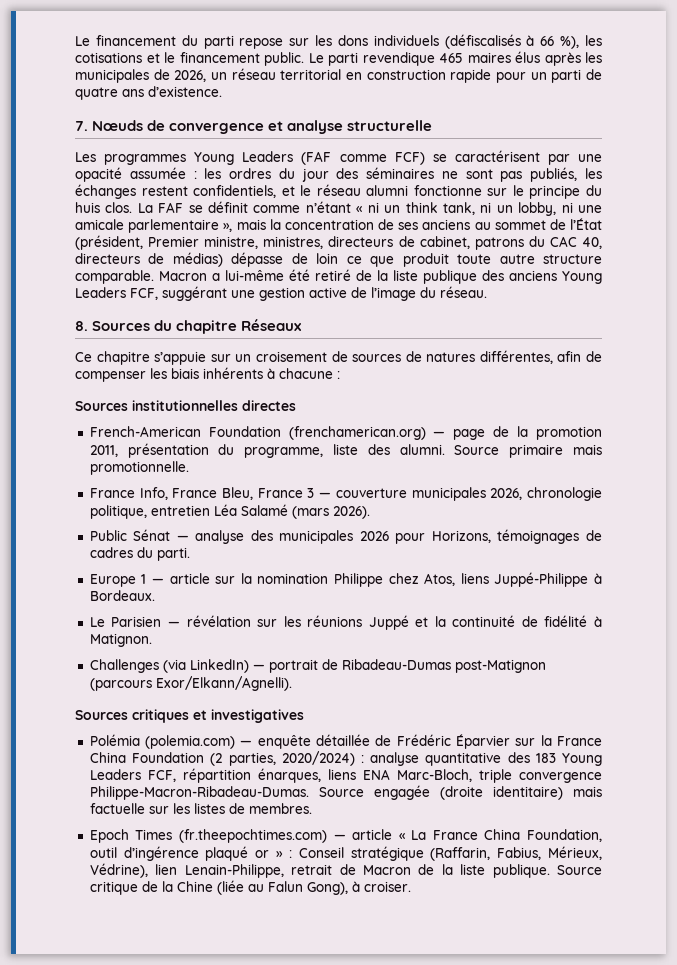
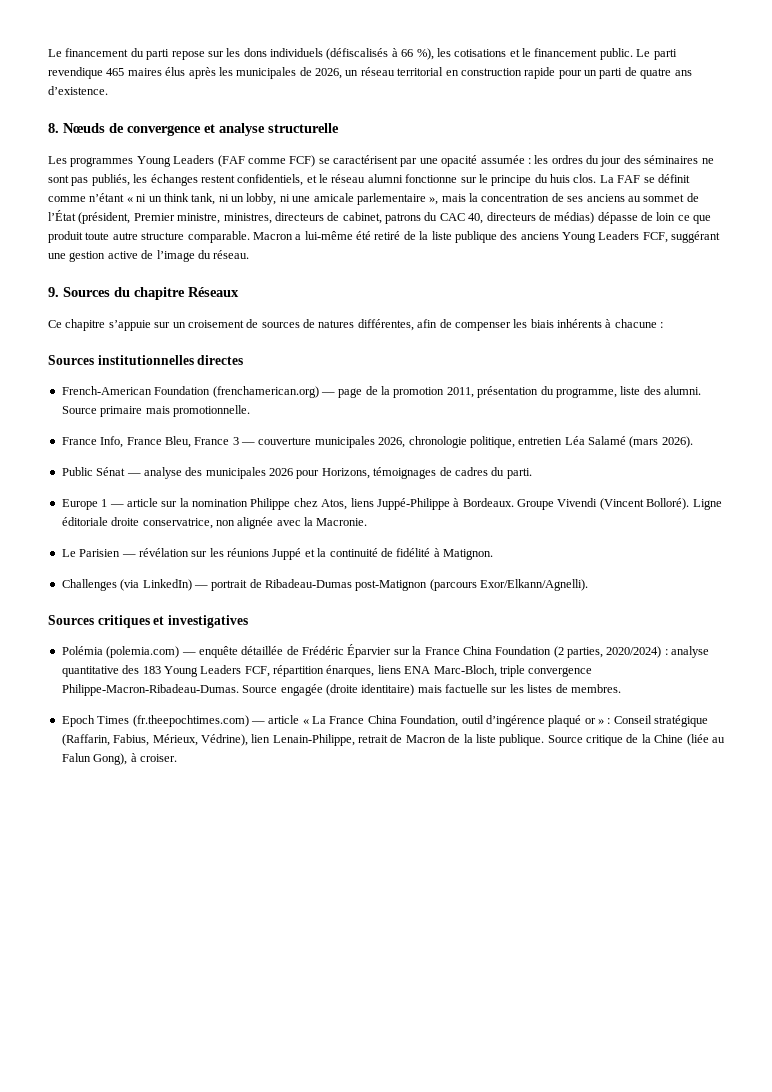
- 7. Nœuds de convergence et analyse structurelle
+ 8. Nœuds de convergence et analyse structurelle
- 8. Sources du chapitre Réseaux
+ 9. Sources du chapitre Réseaux
+ Groupe Vivendi (Vincent Bolloré). Ligne éditoriale droite conservatrice, non alignée avec la Macronie.

